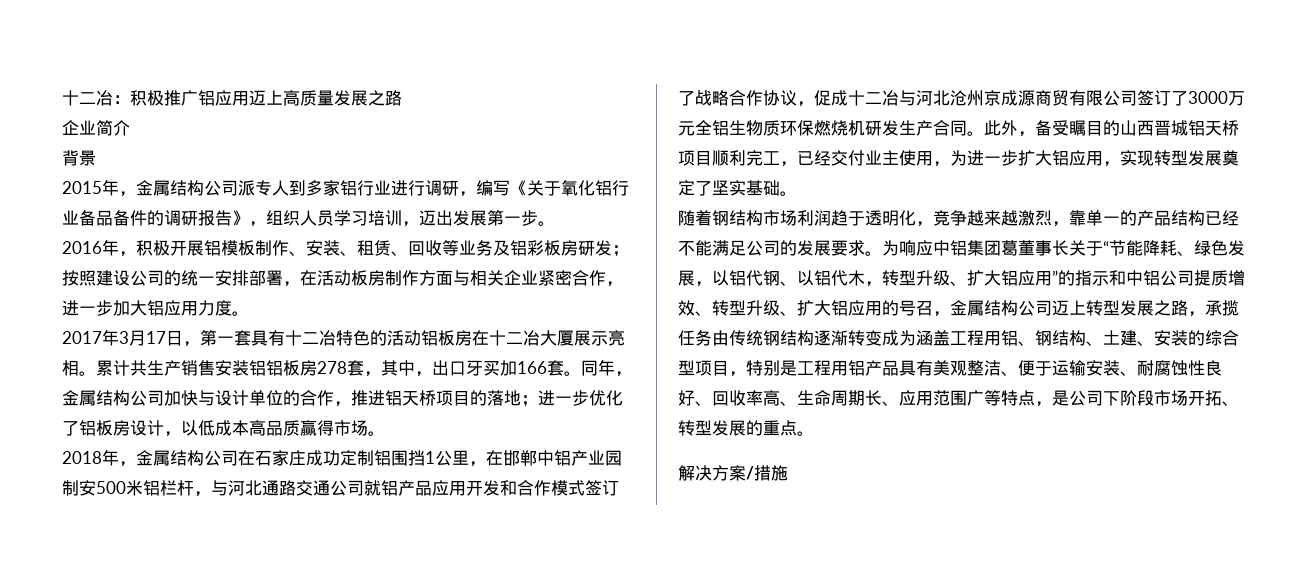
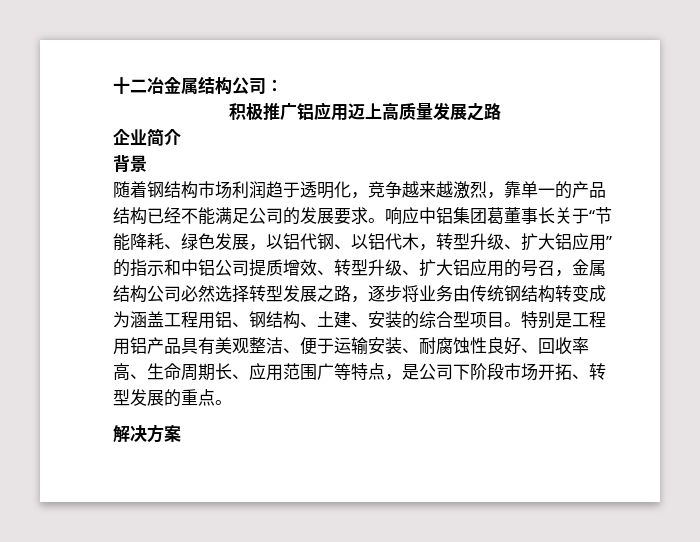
- 十二冶：积极推广铝应用迈上高质量发展之路
+ 十二冶金属结构公司：
+ 积极推广铝应用迈上高质量发展之路
- 2015年，金属结构公司派专人到多家铝行业进行调研，编写《关于氧化铝行业备品备件的调研报告》，组织人员学习培训，迈出发展第一步。
- 2016年，积极开展铝模板制作、安装、租赁、回收等业务及铝彩板房研发；按照建设公司的统一安排部署，在活动板房制作方面与相关企业紧密合作，进一步加大铝应用力度。
- 2017年3月17日，第一套具有十二冶特色的活动铝板房在十二冶大厦展示亮相。累计共生产销售安装铝铝板房278套，其中，出口牙买加166套。同年，金属结构公司加快与设计单位的合作，推进铝天桥项目的落地；进一步优化了铝板房设计，以低成本高品质赢得市场。
- 2018年，金属结构公司在石家庄成功定制铝围挡1公里，在邯郸中铝产业园制安500米铝栏杆，与河北通路交通公司就铝产品应用开发和合作模式签订了战略合作协议，促成十二冶与河北沧州京成源商贸有限公司签订了3000万元全铝生物质环保燃烧机研发生产合同。此外，备受瞩目的山西晋城铝天桥项目顺利完工，已经交付业主使用，为进一步扩大铝应用，实现转型发展奠定了坚实基础。
- 为响应中铝集团葛董事长关于“节能降耗、绿色发展，以铝代钢、以铝代木，转型升级、扩大铝应用”的指示和中铝公司提质增效、转型升级、扩大铝应用的号召，金属结构公司迈上转型发展之路，承揽任务由传统钢结构逐渐转变成为涵盖工程用铝、钢结构、土建、安装的综合型项目，特别是工程用铝产品具有美观整洁、便于运输安装、耐腐蚀性良好、回收率高、生命周期长、应用范围广等特点，是公司下阶段市场开拓、转型发展的重点。
+ 响应中铝集团葛董事长关于“节能降耗、绿色发展，以铝代钢、以铝代木，转型升级、扩大铝应用”的指示和中铝公司提质增效、转型升级、扩大铝应用的号召，金属结构公司必然选择转型发展之路，逐步将业务由传统钢结构转变成为涵盖工程用铝、钢结构、土建、安装的综合型项目。特别是工程用铝产品具有美观整洁、便于运输安装、耐腐蚀性良好、回收率高、生命周期长、应用范围广等特点，是公司下阶段市场开拓、转型发展的重点。
- 解决方案/措施
+ 解决方案

